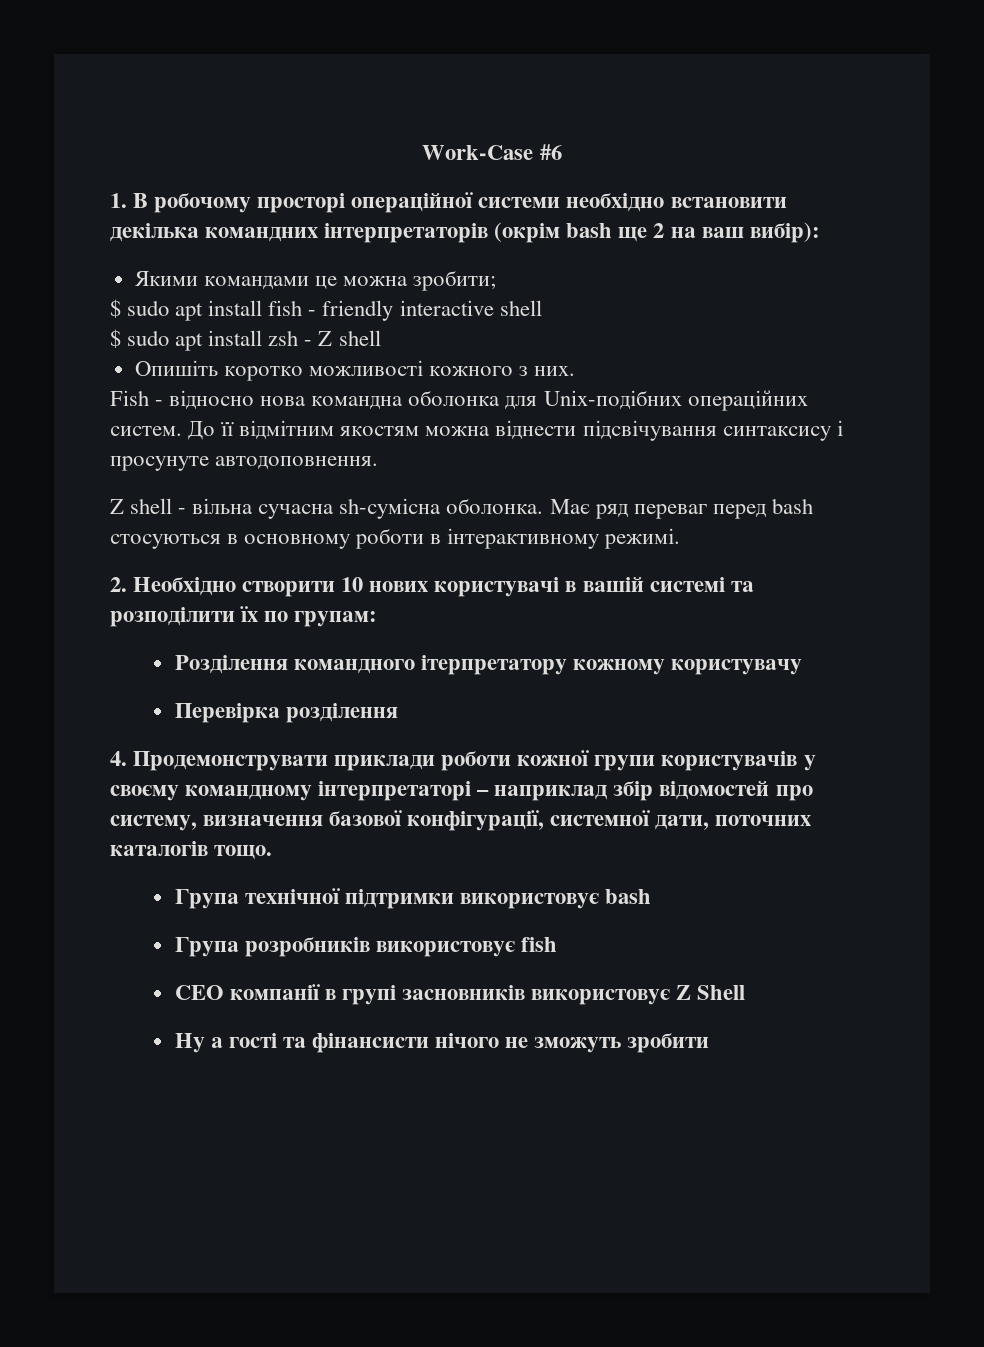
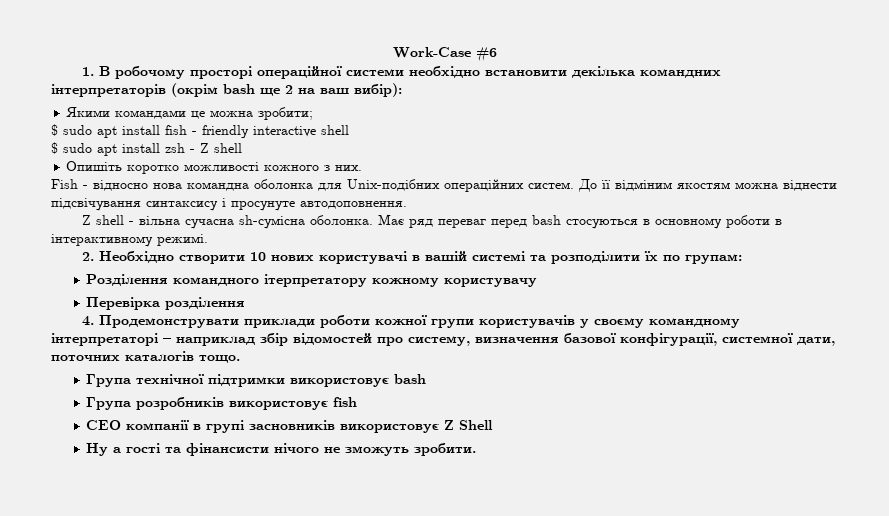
- До її відмітним якостям можна віднести підсвічування синтаксису і просунуте автодоповнення.
+ До її відміним якостям можна віднести підсвічування синтаксису і просунуте автодоповнення.
- Ну а гості та фінансисти нічого не зможуть зробити
+ Ну а гості та фінансисти нічого не зможуть зробити.

